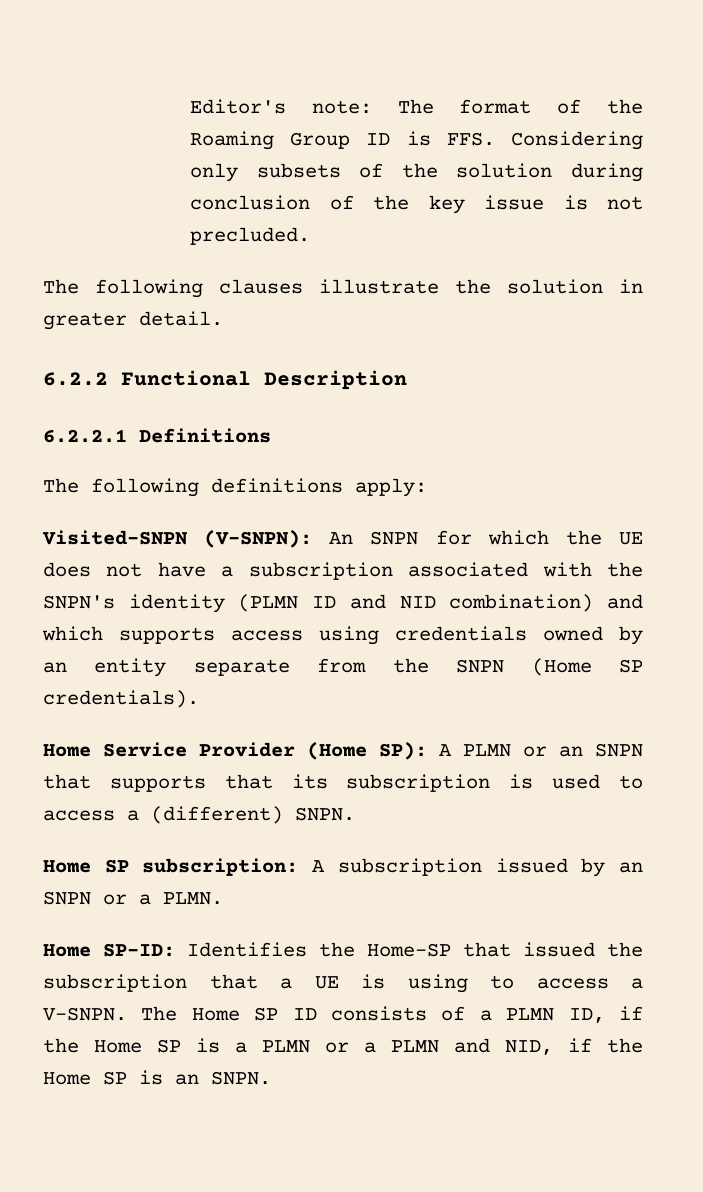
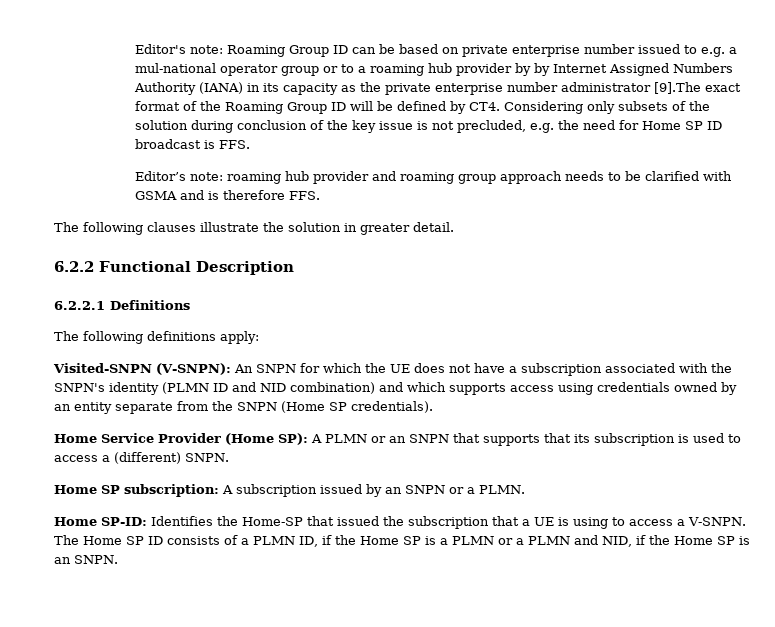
- Editor's note: The format of the Roaming Group ID is FFS. Considering only subsets of the solution during conclusion of the key issue is not precluded.
+ Editor's note: Roaming Group ID can be based on private enterprise number issued to e.g. a mul-national operator group or to a roaming hub provider by by Internet Assigned Numbers Authority (IANA) in its capacity as the private enterprise number administrator [9].The exact format of the Roaming Group ID will be defined by CT4. Considering only subsets of the solution during conclusion of the key issue is not precluded, e.g. the need for Home SP ID broadcast is FFS.
+ Editor’s note: roaming hub provider and roaming group approach needs to be clarified with GSMA and is therefore FFS.

